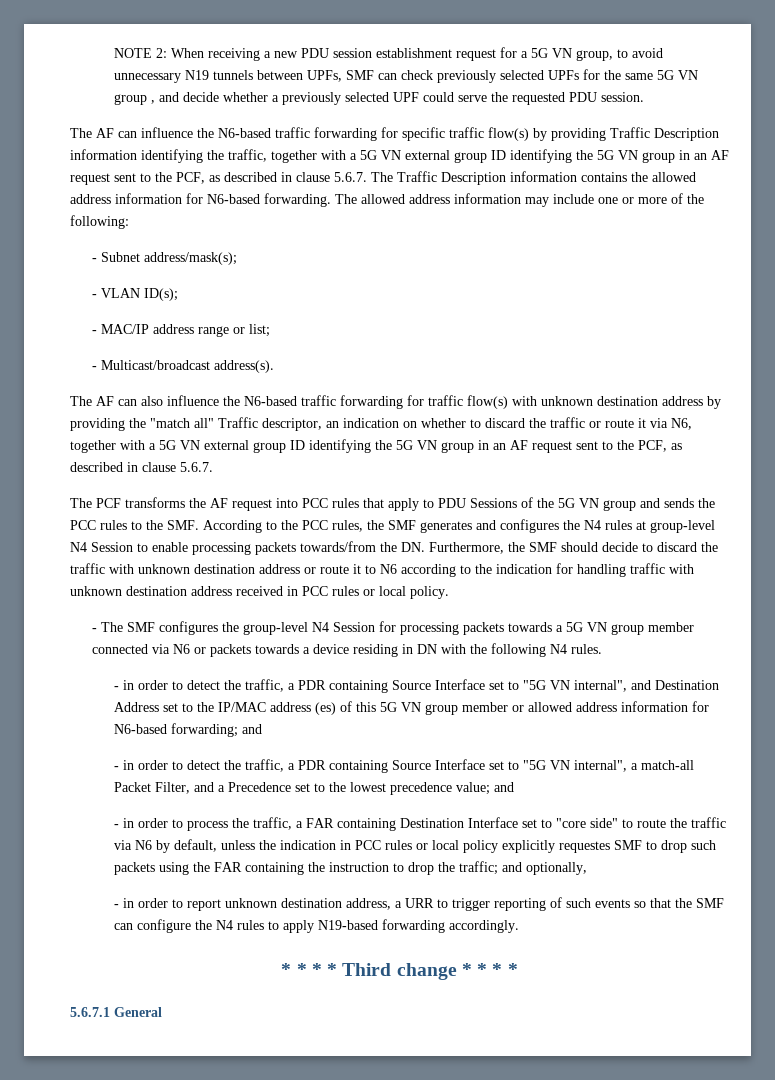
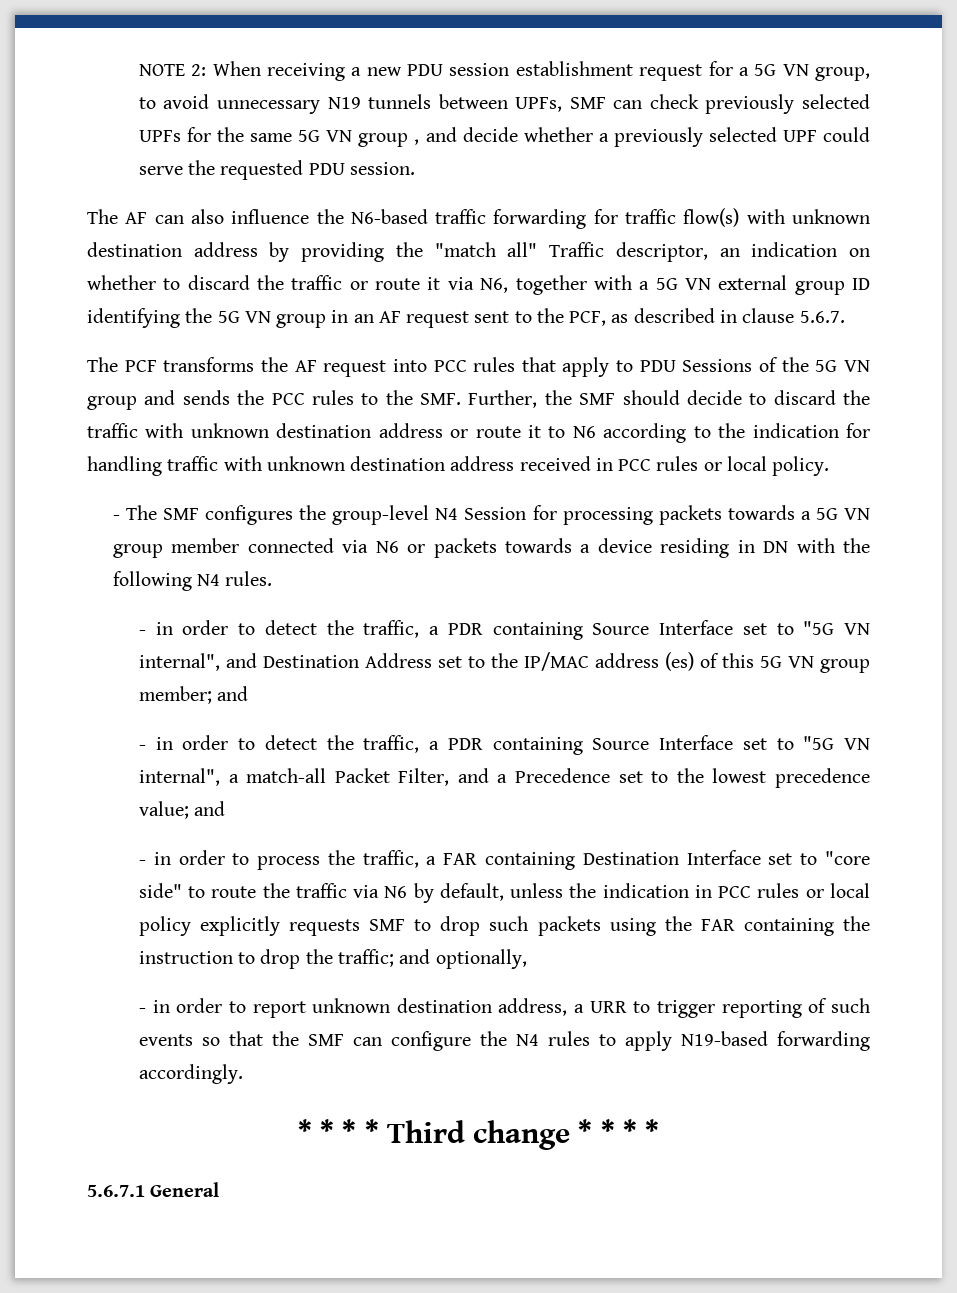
- The AF can influence the N6-based traffic forwarding for specific traffic flow(s) by providing Traffic Description information identifying the traffic, together with a 5G VN external group ID identifying the 5G VN group in an AF request sent to the PCF, as described in clause 5.6.7. The Traffic Description information contains the allowed address information for N6-based forwarding. The allowed address information may include one or more of the following:
- - Subnet address/mask(s);
- - VLAN ID(s);
- - MAC/IP address range or list;
- - Multicast/broadcast address(s).
- The PCF transforms the AF request into PCC rules that apply to PDU Sessions of the 5G VN group and sends the PCC rules to the SMF. According to the PCC rules, the SMF generates and configures the N4 rules at group-level N4 Session to enable processing packets towards/from the DN. Furthermore, the SMF should decide to discard the traffic with unknown destination address or route it to N6 according to the indication for handling traffic with unknown destination address received in PCC rules or local policy.
+ The PCF transforms the AF request into PCC rules that apply to PDU Sessions of the 5G VN group and sends the PCC rules to the SMF. Further, the SMF should decide to discard the traffic with unknown destination address or route it to N6 according to the indication for handling traffic with unknown destination address received in PCC rules or local policy.
- - in order to detect the traffic, a PDR containing Source Interface set to "5G VN internal", and Destination Address set to the IP/MAC address (es) of this 5G VN group member or allowed address information for N6-based forwarding; and
+ - in order to detect the traffic, a PDR containing Source Interface set to "5G VN internal", and Destination Address set to the IP/MAC address (es) of this 5G VN group member; and
- - in order to process the traffic, a FAR containing Destination Interface set to "core side" to route the traffic via N6 by default, unless the indication in PCC rules or local policy explicitly requestes SMF to drop such packets using the FAR containing the instruction to drop the traffic; and optionally,
+ - in order to process the traffic, a FAR containing Destination Interface set to "core side" to route the traffic via N6 by default, unless the indication in PCC rules or local policy explicitly requests SMF to drop such packets using the FAR containing the instruction to drop the traffic; and optionally,

